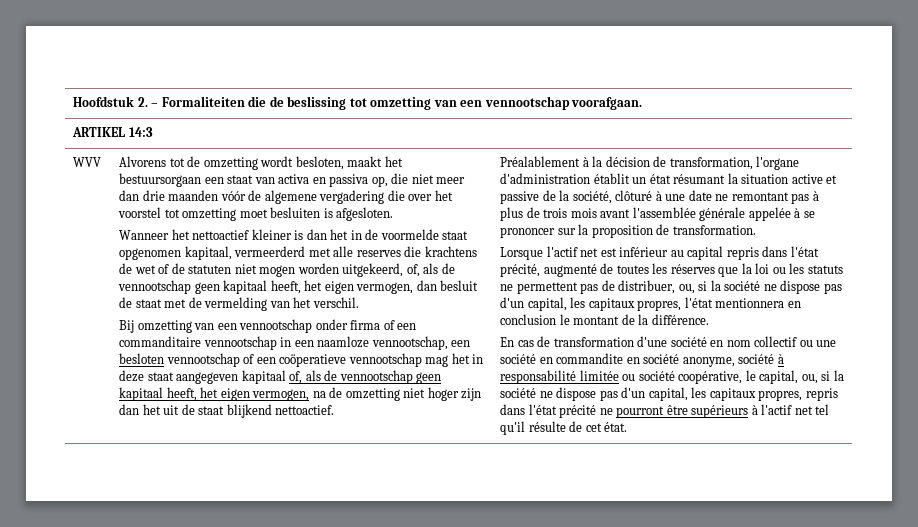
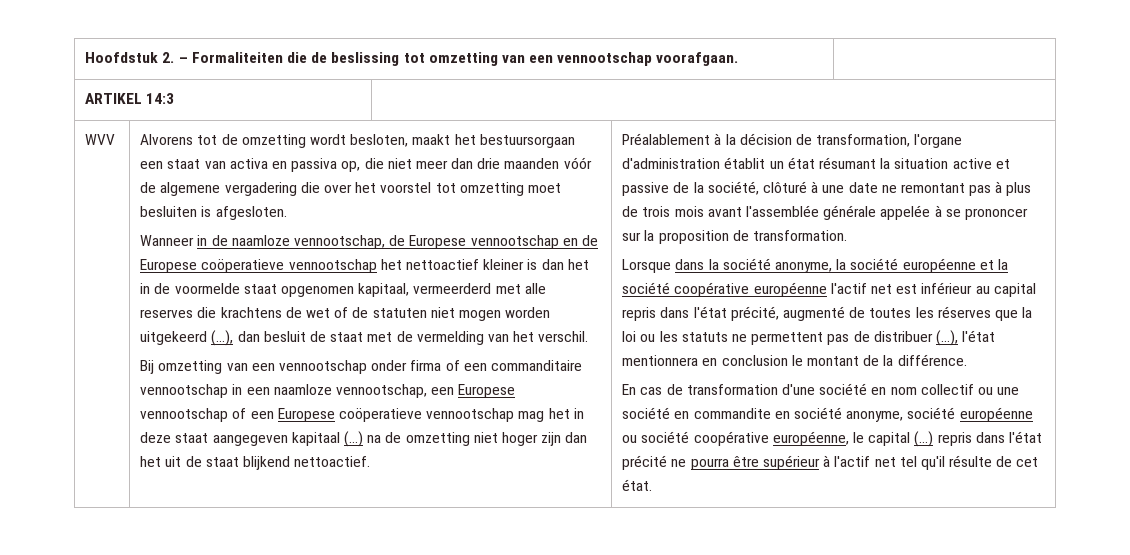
- Wanneer het nettoactief kleiner is dan het in de voormelde staat opgenomen kapitaal, vermeerderd met alle reserves die krachtens de wet of de statuten niet mogen worden uitgekeerd, of, als de vennootschap geen kapitaal heeft, het eigen vermogen, dan besluit de staat met de vermelding van het verschil.
+ Wanneer in de naamloze vennootschap, de Europese vennootschap en de Europese coöperatieve vennootschap het nettoactief kleiner is dan het in de voormelde staat opgenomen kapitaal, vermeerderd met alle reserves die krachtens de wet of de statuten niet mogen worden uitgekeerd (…), dan besluit de staat met de vermelding van het verschil.
- Bij omzetting van een vennootschap onder firma of een commanditaire vennootschap in een naamloze vennootschap, een besloten vennootschap of een coöperatieve vennootschap mag het in deze staat aangegeven kapitaal of, als de vennootschap geen kapitaal heeft, het eigen vermogen, na de omzetting niet hoger zijn dan het uit de staat blijkend nettoactief.
+ Bij omzetting van een vennootschap onder firma of een commanditaire vennootschap in een naamloze vennootschap, een Europese vennootschap of een Europese coöperatieve vennootschap mag het in deze staat aangegeven kapitaal (…) na de omzetting niet hoger zijn dan het uit de staat blijkend nettoactief.
- Lorsque l'actif net est inférieur au capital repris dans l'état précité, augmenté de toutes les réserves que la loi ou les statuts ne permettent pas de distribuer, ou, si la société ne dispose pas d'un capital, les capitaux propres, l'état mentionnera en conclusion le montant de la différence.
+ Lorsque dans la société anonyme, la société européenne et la société coopérative européenne l'actif net est inférieur au capital repris dans l'état précité, augmenté de toutes les réserves que la loi ou les statuts ne permettent pas de distribuer (…), l'état mentionnera en conclusion le montant de la différence.
- En cas de transformation d'une société en nom collectif ou une société en commandite en société anonyme, société à responsabilité limitée ou société coopérative, le capital, ou, si la société ne dispose pas d'un capital, les capitaux propres, repris dans l'état précité ne pourront être supérieurs à l'actif net tel qu'il résulte de cet état.
+ En cas de transformation d'une société en nom collectif ou une société en commandite en société anonyme, société européenne ou société coopérative européenne, le capital (…) repris dans l'état précité ne pourra être supérieur à l'actif net tel qu'il résulte de cet état.

